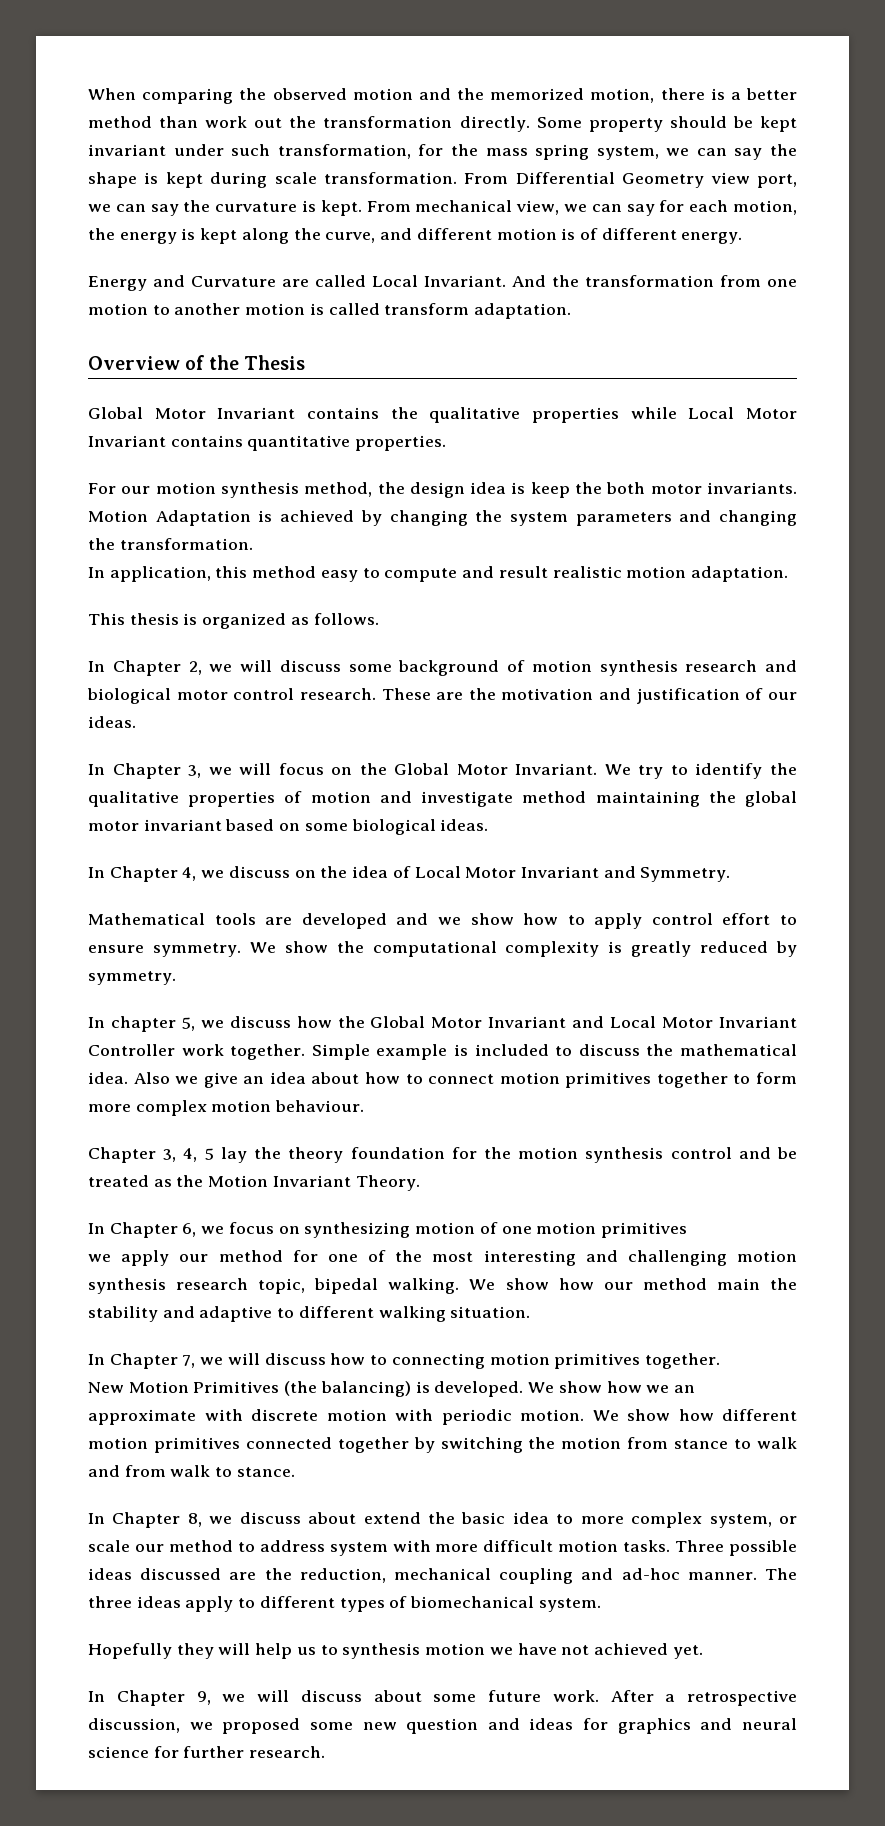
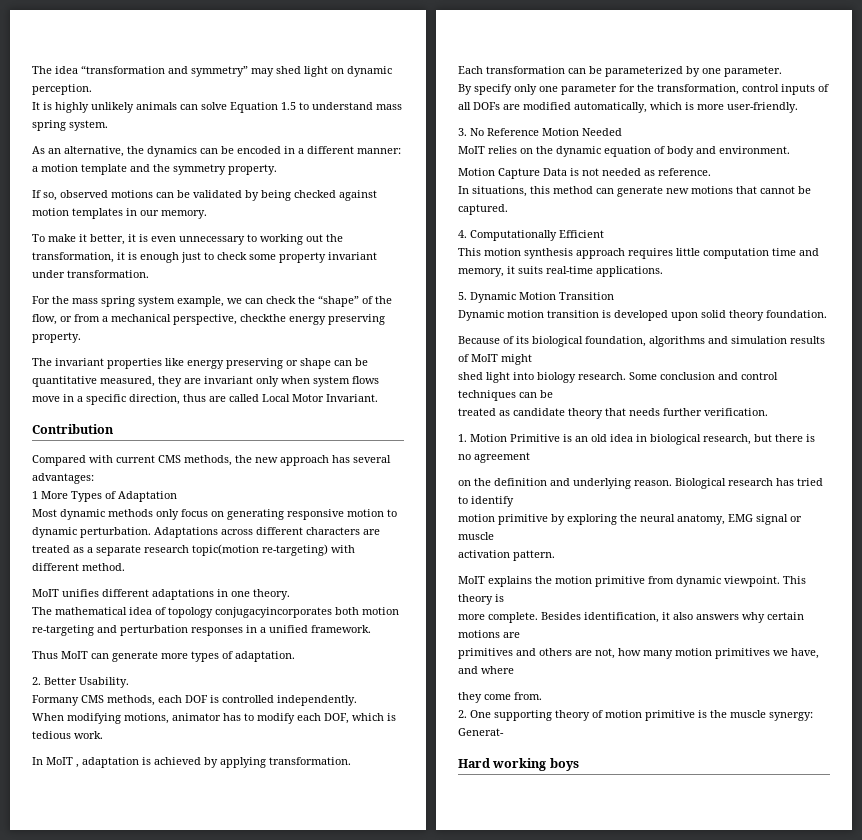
- When comparing the observed motion and the memorized motion, there is a better method than work out the transformation directly. Some property should be kept invariant under such transformation, for the mass spring system, we can say the shape is kept during scale transformation. From Differential Geometry view port, we can say the curvature is kept. From mechanical view, we can say for each motion, the energy is kept along the curve, and different motion is of different energy.
- Energy and Curvature are called Local Invariant. And the transformation from one motion to another motion is called transform adaptation.
- Overview of the Thesis
- Global Motor Invariant contains the qualitative properties while Local Motor Invariant contains quantitative properties.
- For our motion synthesis method, the design idea is keep the both motor invariants. Motion Adaptation is achieved by changing the system parameters and changing the transformation.
- In application, this method easy to compute and result realistic motion adaptation.
- This thesis is organized as follows.
- In Chapter 2, we will discuss some background of motion synthesis research and biological motor control research. These are the motivation and justification of our ideas.
- In Chapter 3, we will focus on the Global Motor Invariant. We try to identify the qualitative properties of motion and investigate method maintaining the global motor invariant based on some biological ideas.
- In Chapter 4, we discuss on the idea of Local Motor Invariant and Symmetry.
- Mathematical tools are developed and we show how to apply control effort to ensure symmetry. We show the computational complexity is greatly reduced by symmetry.
- In chapter 5, we discuss how the Global Motor Invariant and Local Motor Invariant Controller work together. Simple example is included to discuss the mathematical idea. Also we give an idea about how to connect motion primitives together to form more complex motion behaviour.
- Chapter 3, 4, 5 lay the theory foundation for the motion synthesis control and be treated as the Motion Invariant Theory.
- In Chapter 6, we focus on synthesizing motion of one motion primitives
- we apply our method for one of the most interesting and challenging motion synthesis research topic, bipedal walking. We show how our method main the stability and adaptive to different walking situation.
- In Chapter 7, we will discuss how to connecting motion primitives together.
- New Motion Primitives (the balancing) is developed. We show how we an approximate with discrete motion with periodic motion. We show how different motion primitives connected together by switching the motion from stance to walk and from walk to stance.
- In Chapter 8, we discuss about extend the basic idea to more complex system, or scale our method to address system with more difficult motion tasks. Three possible ideas discussed are the reduction, mechanical coupling and ad-hoc manner. The three ideas apply to different types of biomechanical system.
- Hopefully they will help us to synthesis motion we have not achieved yet.
- In Chapter 9, we will discuss about some future work. After a retrospective discussion, we proposed some new question and ideas for graphics and neural science for further research.
+ The idea “transformation and symmetry” may shed light on dynamic perception.
+ It is highly unlikely animals can solve Equation 1.5 to understand mass spring system.
+ As an alternative, the dynamics can be encoded in a different manner: a motion template and the symmetry property.
+ If so, observed motions can be validated by being checked against motion templates in our memory.
+ To make it better, it is even unnecessary to working out the transformation, it is enough just to check some property invariant under transformation.
+ For the mass spring system example, we can check the “shape” of the flow, or from a mechanical perspective, checkthe energy preserving property.
+ The invariant properties like energy preserving or shape can be quantitative measured, they are invariant only when system flows move in a specific direction, thus are called Local Motor Invariant.
+ Contribution
+ Compared with current CMS methods, the new approach has several advantages:
+ 1 More Types of Adaptation
+ Most dynamic methods only focus on generating responsive motion to dynamic perturbation. Adaptations across different characters are treated as a separate research topic(motion re-targeting) with different method.
+ MoIT unifies different adaptations in one theory.
+ The mathematical idea of topology conjugacyincorporates both motion re-targeting and perturbation responses in a unified framework.
+ Thus MoIT can generate more types of adaptation.
+ 2. Better Usability.
+ Formany CMS methods, each DOF is controlled independently.
+ When modifying motions, animator has to modify each DOF, which is tedious work.
+ In MoIT , adaptation is achieved by applying transformation.
+ Each transformation can be parameterized by one parameter.
+ By specify only one parameter for the transformation, control inputs of all DOFs are modified automatically, which is more user-friendly.
+ 3. No Reference Motion Needed
+ MoIT relies on the dynamic equation of body and environment.
+ Motion Capture Data is not needed as reference.
+ In situations, this method can generate new motions that cannot be captured.
+ 4. Computationally Efficient
+ This motion synthesis approach requires little computation time and memory, it suits real-time applications.
+ 5. Dynamic Motion Transition
+ Dynamic motion transition is developed upon solid theory foundation.
+ Because of its biological foundation, algorithms and simulation results of MoIT might
+ shed light into biology research. Some conclusion and control techniques can be
+ treated as candidate theory that needs further verification.
+ 1. Motion Primitive is an old idea in biological research, but there is no agreement
+ on the definition and underlying reason. Biological research has tried to identify
+ motion primitive by exploring the neural anatomy, EMG signal or muscle
+ activation pattern.
+ MoIT explains the motion primitive from dynamic viewpoint. This theory is
+ more complete. Besides identification, it also answers why certain motions are
+ primitives and others are not, how many motion primitives we have, and where
+ they come from.
+ 2. One supporting theory of motion primitive is the muscle synergy: Generat-
+ Hard working boys

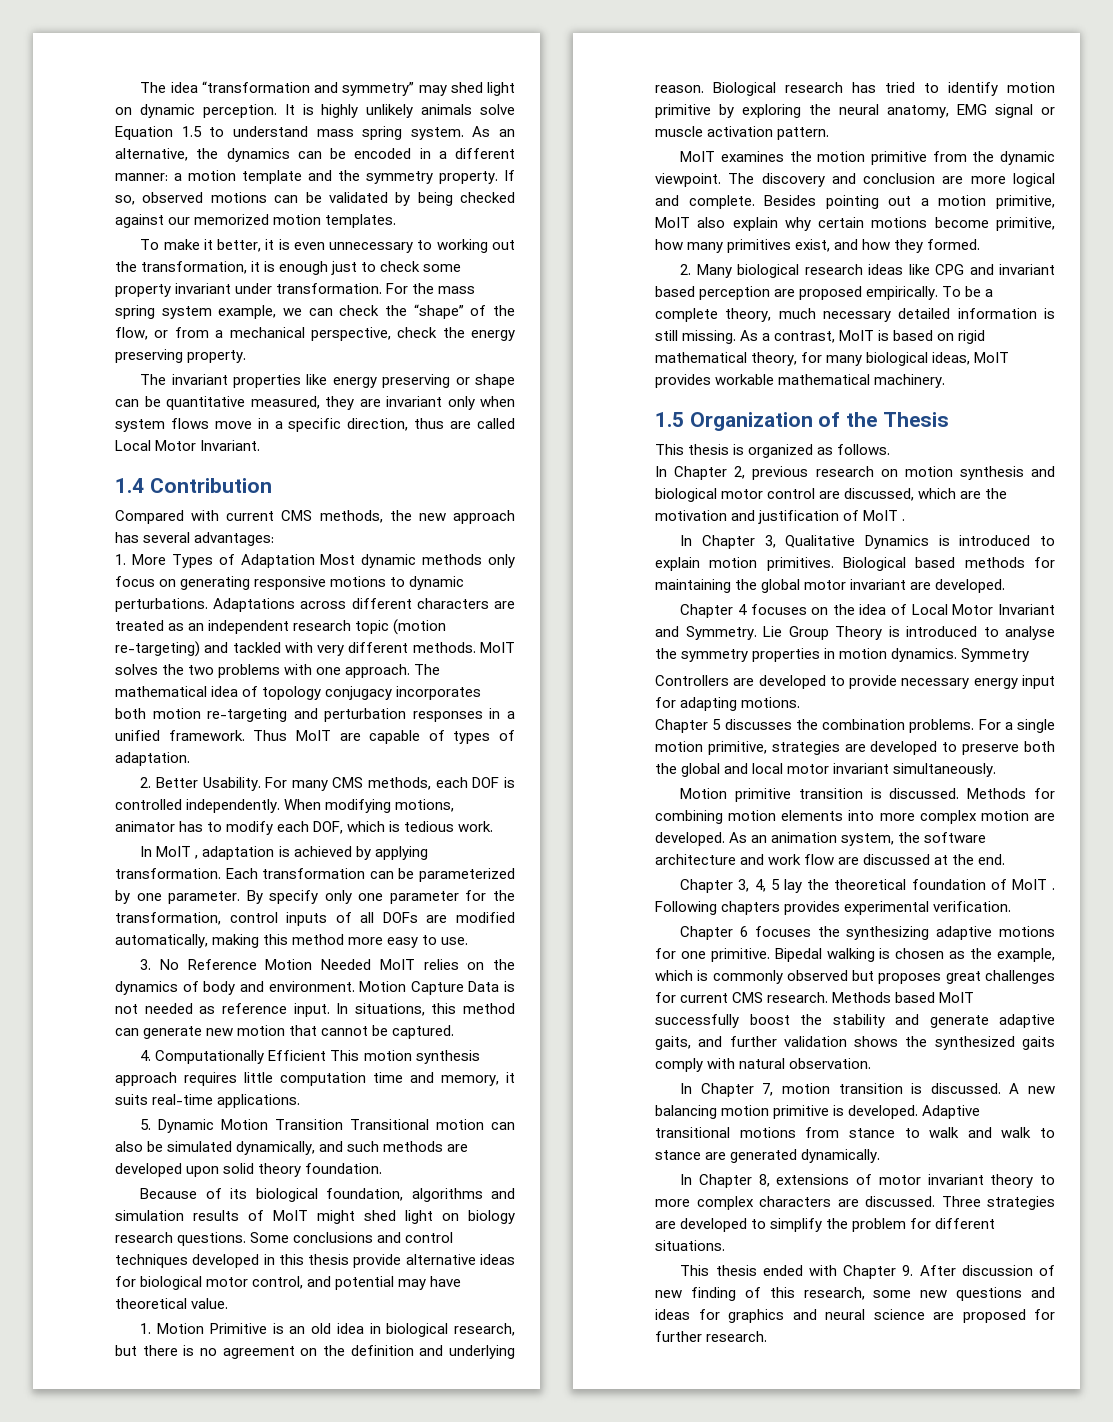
- The idea “transformation and symmetry” may shed light on dynamic perception.
- It is highly unlikely animals can solve Equation 1.5 to understand mass spring system.
- As an alternative, the dynamics can be encoded in a different manner: a motion template and the symmetry property.
- If so, observed motions can be validated by being checked against motion templates in our memory.
+ The idea “transformation and symmetry” may shed light on dynamic perception. It is highly unlikely animals solve Equation 1.5 to understand mass spring system. As an alternative, the dynamics can be encoded in a different manner: a motion template and the symmetry property. If so, observed motions can be validated by being checked against our memorized motion templates.
- To make it better, it is even unnecessary to working out the transformation, it is enough just to check some property invariant under transformation.
- For the mass spring system example, we can check the “shape” of the flow, or from a mechanical perspective, checkthe energy preserving property.
+ To make it better, it is even unnecessary to working out the transformation, it is enough just to check some property invariant under transformation. For the mass spring system example, we can check the “shape” of the flow, or from a mechanical perspective, check the energy preserving property.
- Contribution
+ 1.4 Contribution
- 1 More Types of Adaptation
- Most dynamic methods only focus on generating responsive motion to dynamic perturbation.
+ 1. More Types of Adaptation Most dynamic methods only focus on generating responsive motions to dynamic perturbations.
- Adaptations across different characters are treated as a separate research topic(motion re-targeting) with different method.
- MoIT unifies different adaptations in one theory.
- The mathematical idea of topology conjugacyincorporates both motion re-targeting and perturbation responses in a unified framework.
- Thus MoIT can generate more types of adaptation.
+ Adaptations across different characters are treated as an independent research topic (motion re-targeting) and tackled with very different methods. MoIT solves the two problems with one approach. The mathematical idea of topology conjugacy incorporates both motion re-targeting and perturbation responses in a unified framework. Thus MoIT are capable of types of adaptation.
- 2. Better Usability.
- Formany CMS methods, each DOF is controlled independently.
- When modifying motions, animator has to modify each DOF, which is tedious work.
+ 2. Better Usability. For many CMS methods, each DOF is controlled independently. When modifying motions, animator has to modify each DOF, which is tedious work.
- In MoIT , adaptation is achieved by applying transformation.
- Each transformation can be parameterized by one parameter.
- By specify only one parameter for the transformation, control inputs of all DOFs are modified automatically, which is more user-friendly.
+ In MoIT , adaptation is achieved by applying transformation. Each transformation can be parameterized by one parameter. By specify only one parameter for the transformation, control inputs of all DOFs are modified automatically, making this method more easy to use.
- 3. No Reference Motion Needed
- MoIT relies on the dynamic equation of body and environment.
- Motion Capture Data is not needed as reference.
- In situations, this method can generate new motions that cannot be captured.
+ 3. No Reference Motion Needed MoIT relies on the dynamics of body and environment. Motion Capture Data is not needed as reference input. In situations, this method can generate new motion that cannot be captured.
- 4. Computationally Efficient
- This motion synthesis approach requires little computation time and memory, it suits real-time applications.
+ 4. Computationally Efficient This motion synthesis approach requires little computation time and memory, it suits real-time applications.
- 5. Dynamic Motion Transition
- Dynamic motion transition is developed upon solid theory foundation.
+ 5. Dynamic Motion Transition Transitional motion can also be simulated dynamically, and such methods are developed upon solid theory foundation.
- Because of its biological foundation, algorithms and simulation results of MoIT might
- shed light into biology research. Some conclusion and control techniques can be
- treated as candidate theory that needs further verification.
+ Because of its biological foundation, algorithms and simulation results of MoIT might shed light on biology research questions. Some conclusions and control techniques developed in this thesis provide alternative ideas for biological motor control, and potential may have theoretical value.
- 1. Motion Primitive is an old idea in biological research, but there is no agreement
- on the definition and underlying reason.
+ 1. Motion Primitive is an old idea in biological research, but there is no agreement on the definition and underlying reason.
- Biological research has tried to identify
- motion primitive by exploring the neural anatomy, EMG signal or muscle
- activation pattern.
+ Biological research has tried to identify motion primitive by exploring the neural anatomy, EMG signal or muscle activation pattern.
- MoIT explains the motion primitive from dynamic viewpoint.
+ MoIT examines the motion primitive from the dynamic viewpoint.
- This theory is
- more complete. Besides identification, it also answers why certain motions are
- primitives and others are not, how many motion primitives we have, and where
- they come from.
- 2. One supporting theory of motion primitive is the muscle synergy: Generat-
- Hard working boys
+ The discovery and conclusion are more logical and complete. Besides pointing out a motion primitive, MoIT also explain why certain motions become primitive, how many primitives exist, and how they formed.
+ 2. Many biological research ideas like CPG and invariant based perception are proposed empirically. To be a complete theory, much necessary detailed information is still missing. As a contrast, MoIT is based on rigid mathematical theory, for many biological ideas, MoIT provides workable mathematical machinery.
+ 1.5 Organization of the Thesis
+ This thesis is organized as follows.
+ In Chapter 2, previous research on motion synthesis and biological motor control are discussed, which are the motivation and justification of MoIT .
+ In Chapter 3, Qualitative Dynamics is introduced to explain motion primitives. Biological based methods for maintaining the global motor invariant are developed.
+ Chapter 4 focuses on the idea of Local Motor Invariant and Symmetry. Lie Group Theory is introduced to analyse the symmetry properties in motion dynamics. Symmetry
+ Controllers are developed to provide necessary energy input for adapting motions.
+ Chapter 5 discusses the combination problems. For a single motion primitive, strategies are developed to preserve both the global and local motor invariant simultaneously.
+ Motion primitive transition is discussed. Methods for combining motion elements into more complex motion are developed. As an animation system, the software architecture and work flow are discussed at the end.
+ Chapter 3, 4, 5 lay the theoretical foundation of MoIT . Following chapters provides experimental verification.
+ Chapter 6 focuses the synthesizing adaptive motions for one primitive. Bipedal walking is chosen as the example, which is commonly observed but proposes great challenges for current CMS research. Methods based MoIT successfully boost the stability and generate adaptive gaits, and further validation shows the synthesized gaits comply with natural observation.
+ In Chapter 7, motion transition is discussed. A new balancing motion primitive is developed. Adaptive transitional motions from stance to walk and walk to stance are generated dynamically.
+ In Chapter 8, extensions of motor invariant theory to more complex characters are discussed. Three strategies are developed to simplify the problem for different situations.
+ This thesis ended with Chapter 9. After discussion of new finding of this research, some new questions and ideas for graphics and neural science are proposed for further research.

